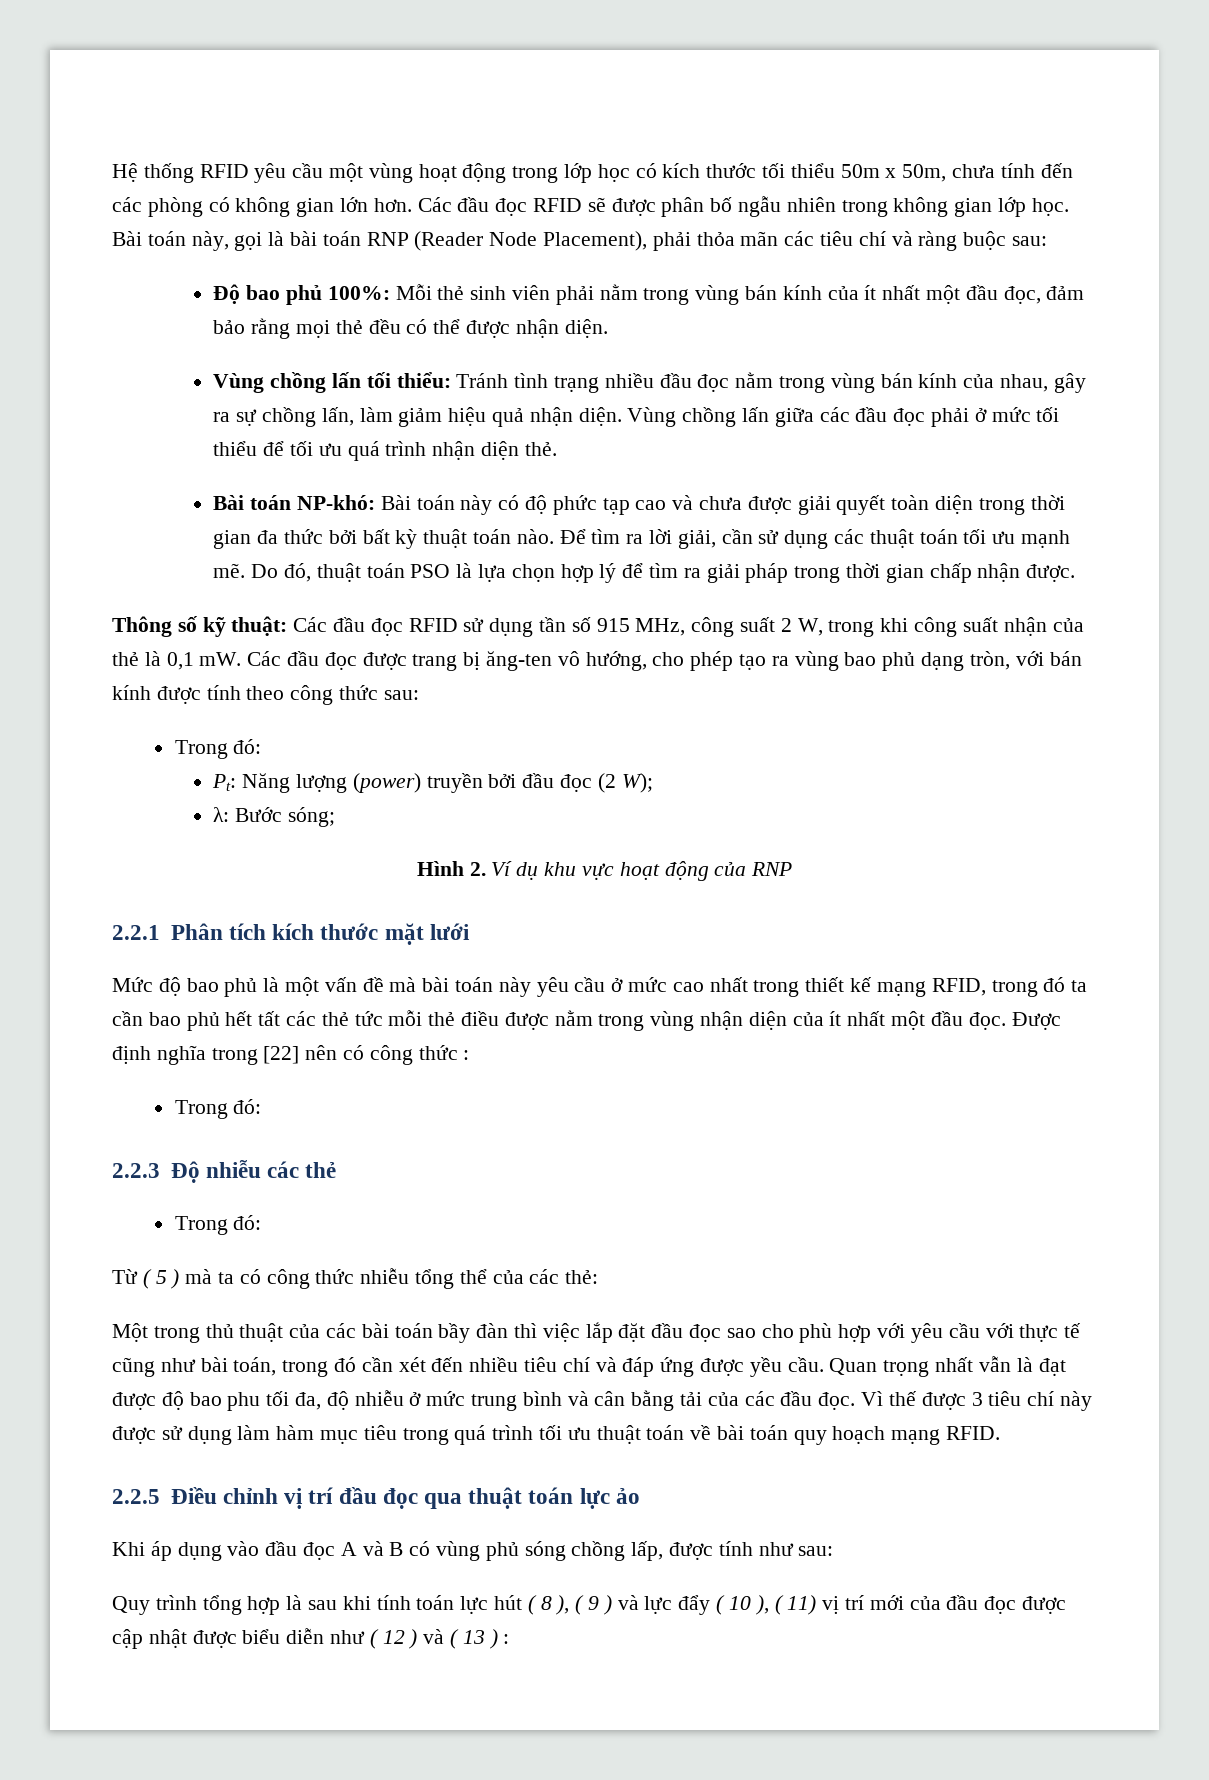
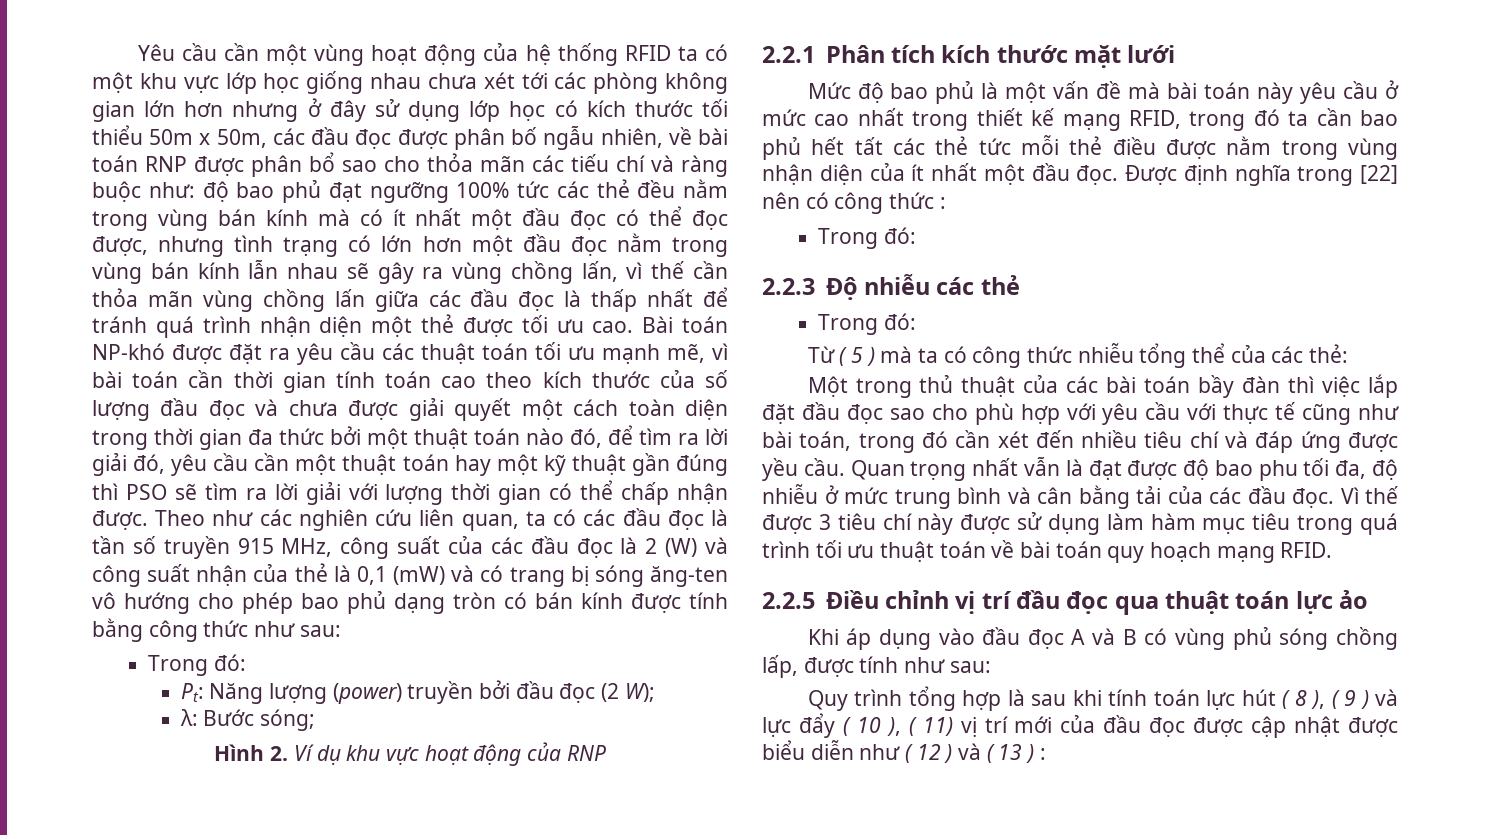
- Hệ thống RFID yêu cầu một vùng hoạt động trong lớp học có kích thước tối thiểu 50m x 50m, chưa tính đến các phòng có không gian lớn hơn. Các đầu đọc RFID sẽ được phân bố ngẫu nhiên trong không gian lớp học. Bài toán này, gọi là bài toán RNP (Reader Node Placement), phải thỏa mãn các tiêu chí và ràng buộc sau:
- Độ bao phủ 100%: Mỗi thẻ sinh viên phải nằm trong vùng bán kính của ít nhất một đầu đọc, đảm bảo rằng mọi thẻ đều có thể được nhận diện.
- Vùng chồng lấn tối thiểu: Tránh tình trạng nhiều đầu đọc nằm trong vùng bán kính của nhau, gây ra sự chồng lấn, làm giảm hiệu quả nhận diện. Vùng chồng lấn giữa các đầu đọc phải ở mức tối thiểu để tối ưu quá trình nhận diện thẻ.
- Bài toán NP-khó: Bài toán này có độ phức tạp cao và chưa được giải quyết toàn diện trong thời gian đa thức bởi bất kỳ thuật toán nào. Để tìm ra lời giải, cần sử dụng các thuật toán tối ưu mạnh mẽ. Do đó, thuật toán PSO là lựa chọn hợp lý để tìm ra giải pháp trong thời gian chấp nhận được.
- Thông số kỹ thuật: Các đầu đọc RFID sử dụng tần số 915 MHz, công suất 2 W, trong khi công suất nhận của thẻ là 0,1 mW. Các đầu đọc được trang bị ăng-ten vô hướng, cho phép tạo ra vùng bao phủ dạng tròn, với bán kính được tính theo công thức sau:
+ Yêu cầu cần một vùng hoạt động của hệ thống RFID ta có một khu vực lớp học giống nhau chưa xét tới các phòng không gian lớn hơn nhưng ở đây sử dụng lớp học có kích thước tối thiểu 50m x 50m, các đầu đọc được phân bố ngẫu nhiên, về bài toán RNP được phân bổ sao cho thỏa mãn các tiếu chí và ràng buộc như: độ bao phủ đạt ngưỡng 100% tức các thẻ đều nằm trong vùng bán kính mà có ít nhất một đầu đọc có thể đọc được, nhưng tình trạng có lớn hơn một đầu đọc nằm trong vùng bán kính lẫn nhau sẽ gây ra vùng chồng lấn, vì thế cần thỏa mãn vùng chồng lấn giữa các đầu đọc là thấp nhất để tránh quá trình nhận diện một thẻ được tối ưu cao. Bài toán NP-khó được đặt ra yêu cầu các thuật toán tối ưu mạnh mẽ, vì bài toán cần thời gian tính toán cao theo kích thước của số lượng đầu đọc và chưa được giải quyết một cách toàn diện trong thời gian đa thức bởi một thuật toán nào đó, để tìm ra lời giải đó, yêu cầu cần một thuật toán hay một kỹ thuật gần đúng thì PSO sẽ tìm ra lời giải với lượng thời gian có thể chấp nhận được. Theo như các nghiên cứu liên quan, ta có các đầu đọc là tần số truyền 915 MHz, công suất của các đầu đọc là 2 (W) và công suất nhận của thẻ là 0,1 (mW) và có trang bị sóng ăng-ten vô hướng cho phép bao phủ dạng tròn có bán kính được tính bằng công thức như sau:

